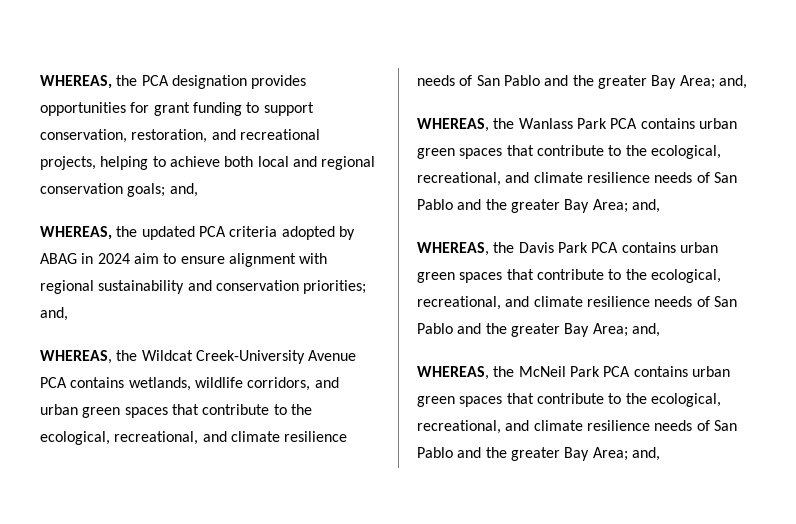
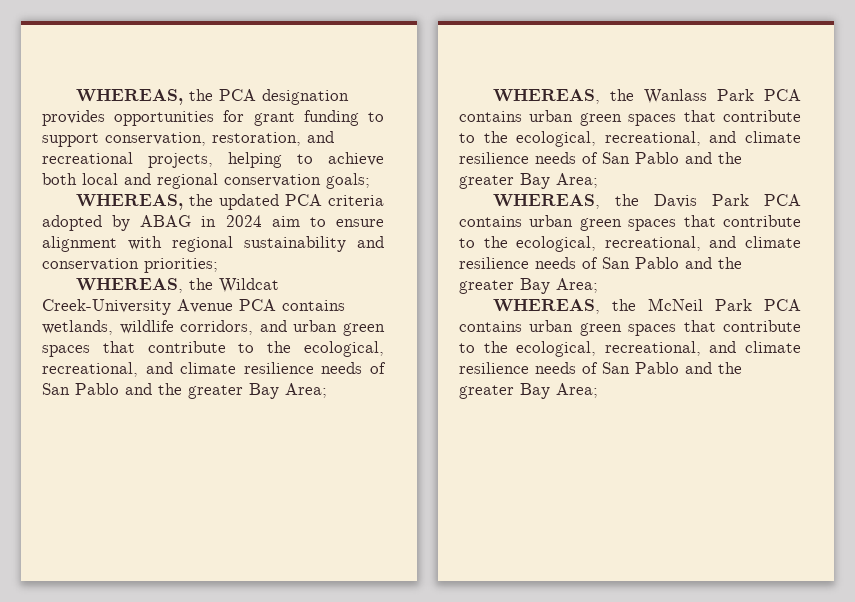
- WHEREAS, the PCA designation provides opportunities for grant funding to support conservation, restoration, and recreational projects, helping to achieve both local and regional conservation goals; and,
+ WHEREAS, the PCA designation provides opportunities for grant funding to support conservation, restoration, and recreational projects, helping to achieve both local and regional conservation goals;
- WHEREAS, the updated PCA criteria adopted by ABAG in 2024 aim to ensure alignment with regional sustainability and conservation priorities; and,
+ WHEREAS, the updated PCA criteria adopted by ABAG in 2024 aim to ensure alignment with regional sustainability and conservation priorities;
- WHEREAS, the Wildcat Creek-University Avenue PCA contains wetlands, wildlife corridors, and urban green spaces that contribute to the ecological, recreational, and climate resilience needs of San Pablo and the greater Bay Area; and,
+ WHEREAS, the Wildcat Creek-University Avenue PCA contains wetlands, wildlife corridors, and urban green spaces that contribute to the ecological, recreational, and climate resilience needs of San Pablo and the greater Bay Area;
- WHEREAS, the Wanlass Park PCA contains urban green spaces that contribute to the ecological, recreational, and climate resilience needs of San Pablo and the greater Bay Area; and,
+ WHEREAS, the Wanlass Park PCA contains urban green spaces that contribute to the ecological, recreational, and climate resilience needs of San Pablo and the greater Bay Area;
- WHEREAS, the Davis Park PCA contains urban green spaces that contribute to the ecological, recreational, and climate resilience needs of San Pablo and the greater Bay Area; and,
+ WHEREAS, the Davis Park PCA contains urban green spaces that contribute to the ecological, recreational, and climate resilience needs of San Pablo and the greater Bay Area;
- WHEREAS, the McNeil Park PCA contains urban green spaces that contribute to the ecological, recreational, and climate resilience needs of San Pablo and the greater Bay Area; and,
+ WHEREAS, the McNeil Park PCA contains urban green spaces that contribute to the ecological, recreational, and climate resilience needs of San Pablo and the greater Bay Area;

